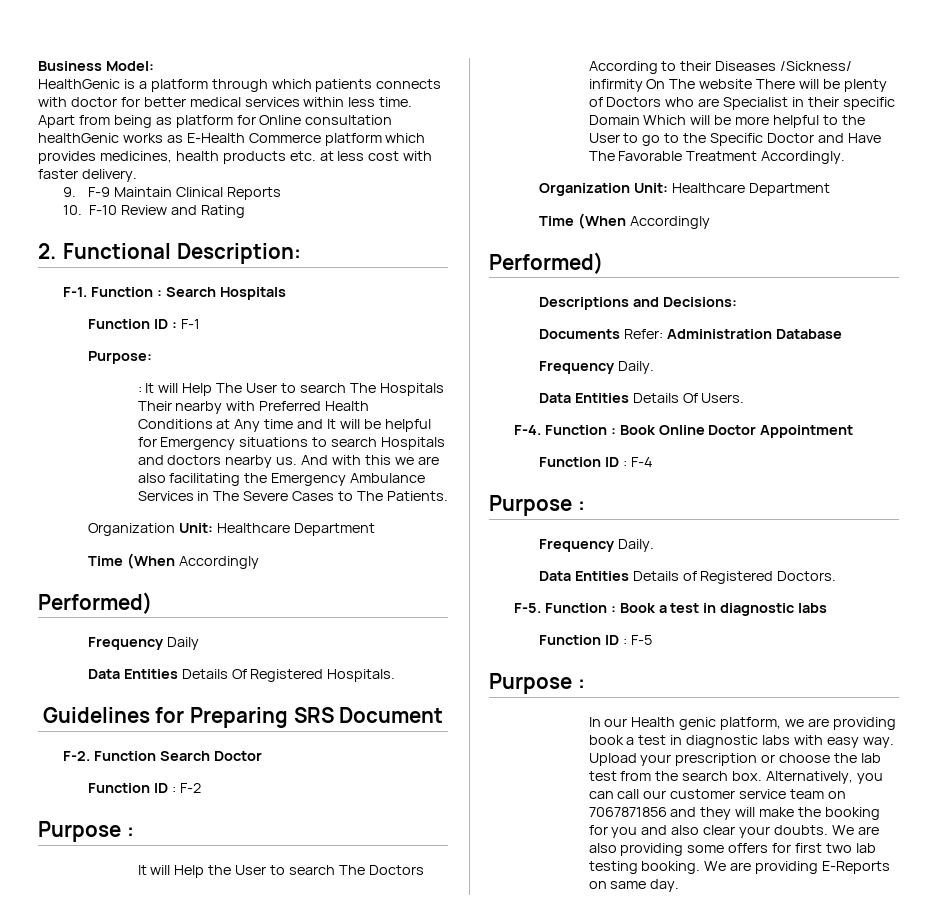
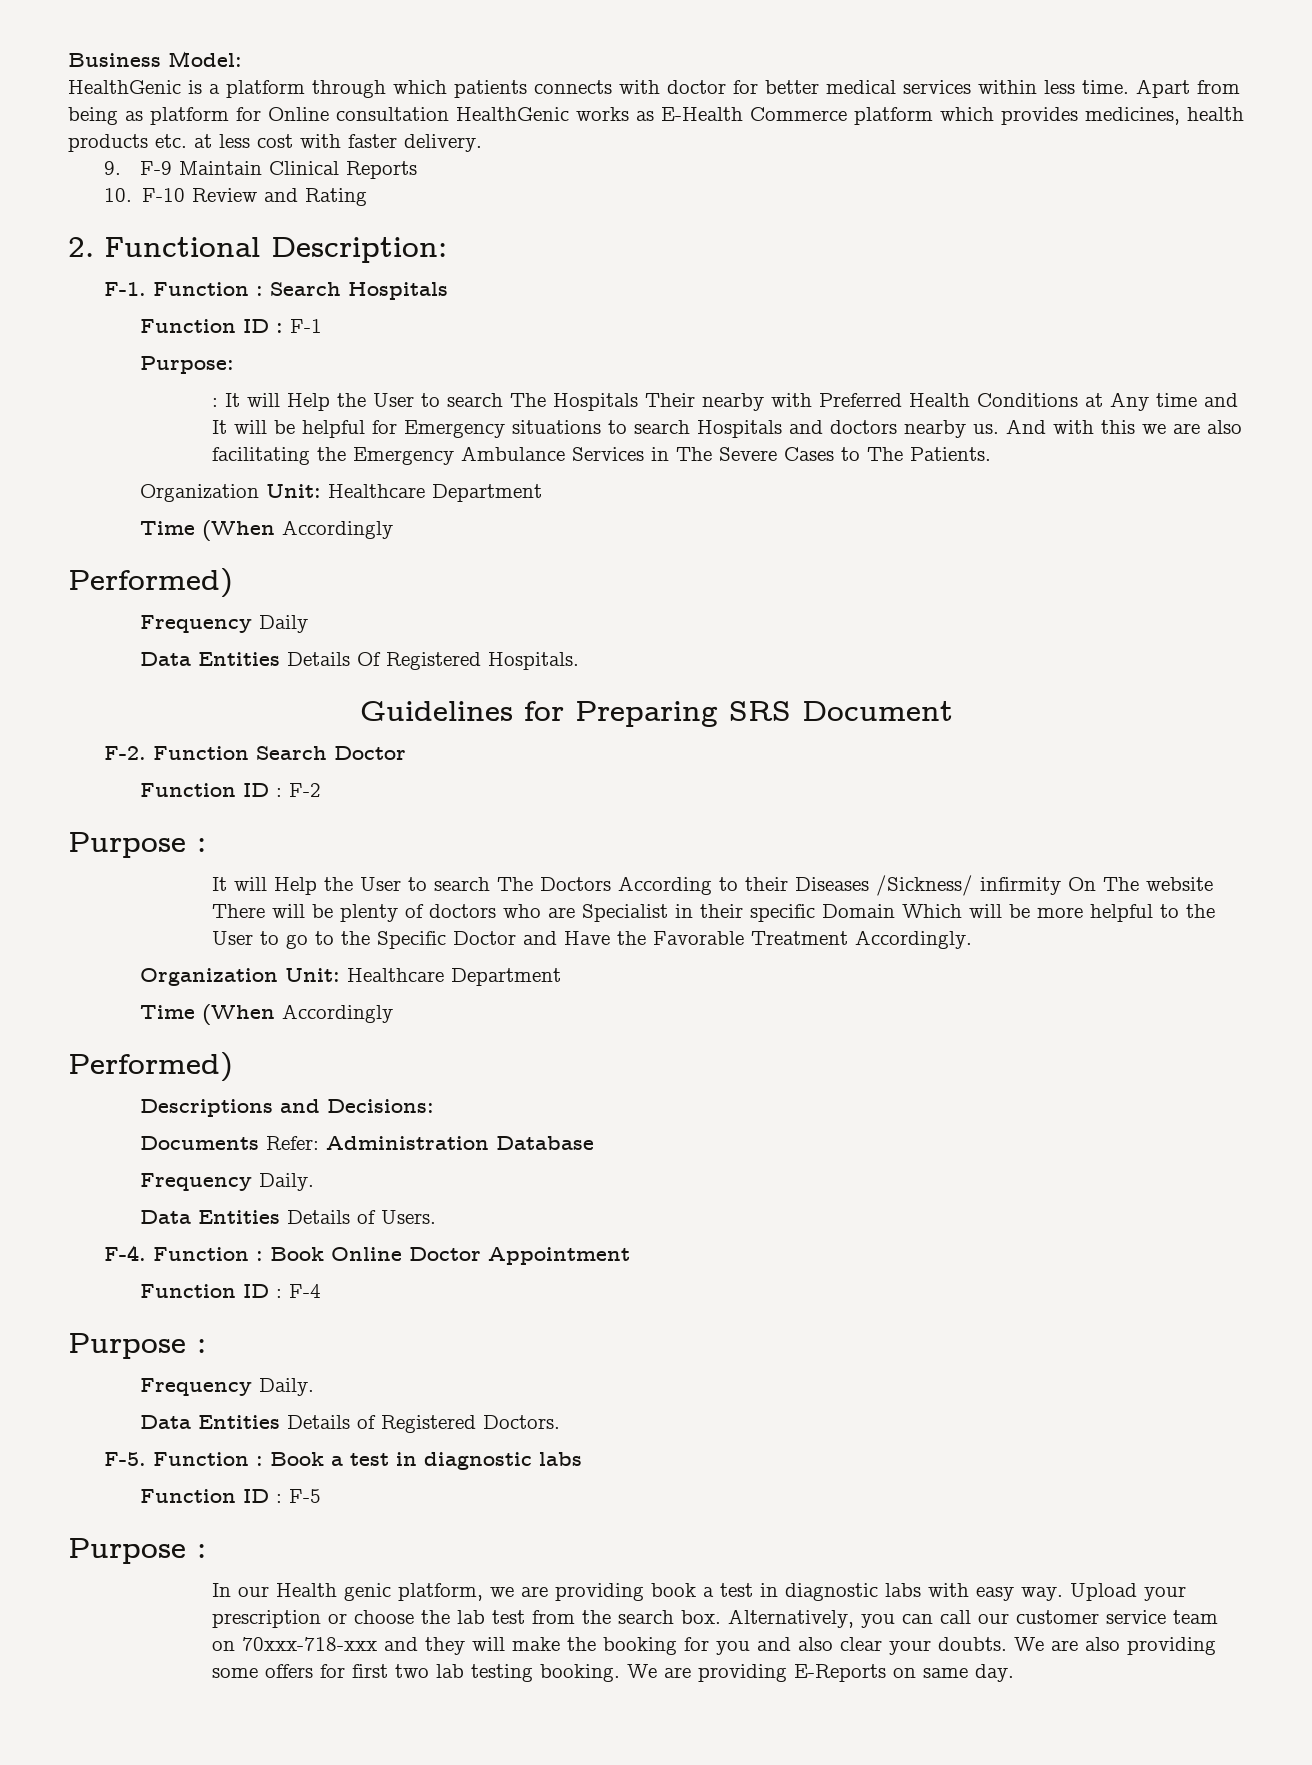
- Apart from being as platform for Online consultation healthGenic works as E-Health Commerce platform which provides medicines, health products etc. at less cost with faster delivery.
+ Apart from being as platform for Online consultation HealthGenic works as E-Health Commerce platform which provides medicines, health products etc. at less cost with faster delivery.
- : It will Help The User to search The Hospitals Their nearby with Preferred Health Conditions at Any time and It will be helpful for Emergency situations to search Hospitals and doctors nearby us.
+ : It will Help the User to search The Hospitals Their nearby with Preferred Health Conditions at Any time and It will be helpful for Emergency situations to search Hospitals and doctors nearby us.
- It will Help the User to search The Doctors According to their Diseases /Sickness/ infirmity On The website There will be plenty of Doctors who are Specialist in their specific Domain Which will be more helpful to the User to go to the Specific Doctor and Have The Favorable Treatment Accordingly.
+ It will Help the User to search The Doctors According to their Diseases /Sickness/ infirmity On The website There will be plenty of doctors who are Specialist in their specific Domain Which will be more helpful to the User to go to the Specific Doctor and Have the Favorable Treatment Accordingly.
- Data Entities Details Of Users.
+ Data Entities Details of Users.
- Alternatively, you can call our customer service team on 7067871856 and they will make the booking for you and also clear your doubts.
+ Alternatively, you can call our customer service team on 70xxx-718-xxx and they will make the booking for you and also clear your doubts.

